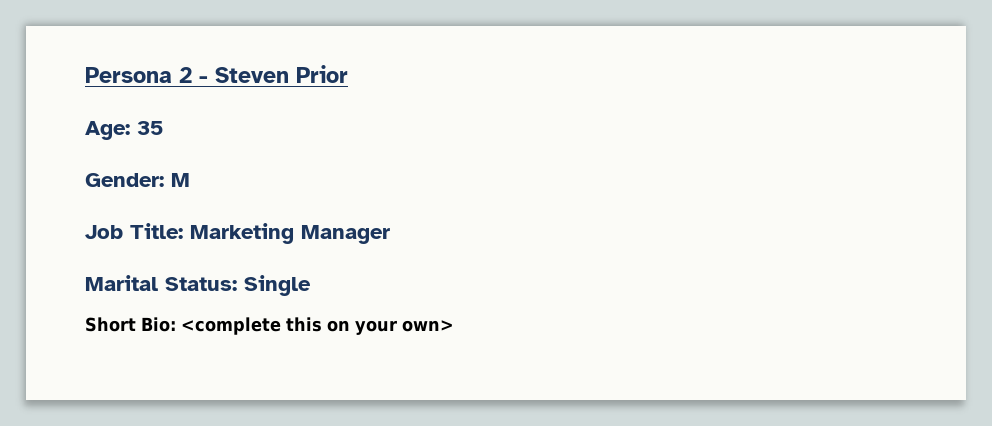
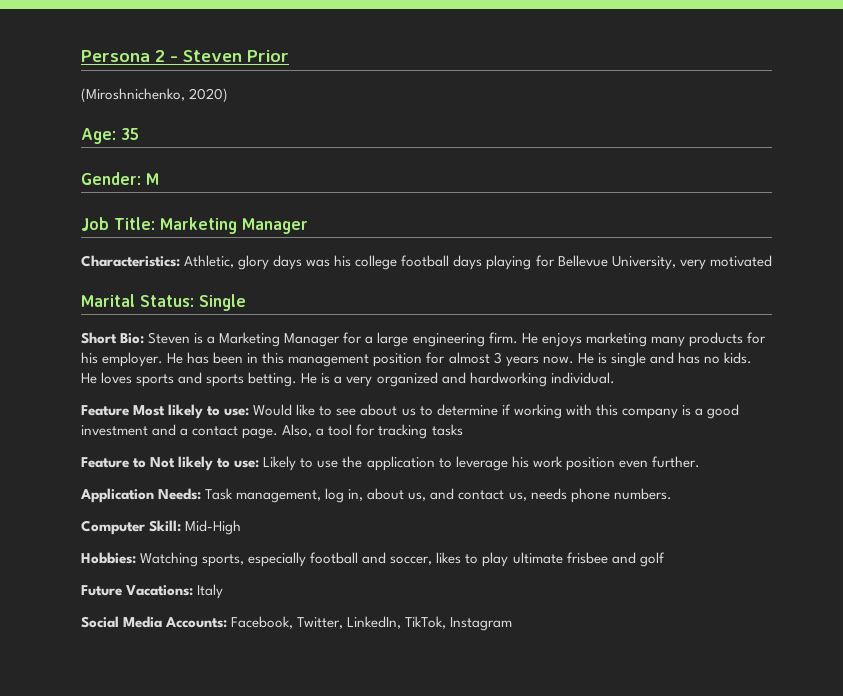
+ (Miroshnichenko, 2020)
+ Characteristics: Athletic, glory days was his college football days playing for Bellevue University, very motivated
- Short Bio: <complete this on your own>
+ Short Bio: Steven is a Marketing Manager for a large engineering firm. He enjoys marketing many products for his employer. He has been in this management position for almost 3 years now. He is single and has no kids. He loves sports and sports betting. He is a very organized and hardworking individual.
+ Feature Most likely to use: Would like to see about us to determine if working with this company is a good investment and a contact page. Also, a tool for tracking tasks
+ Feature to Not likely to use: Likely to use the application to leverage his work position even further.
+ Application Needs: Task management, log in, about us, and contact us, needs phone numbers.
+ Computer Skill: Mid-High
+ Hobbies: Watching sports, especially football and soccer, likes to play ultimate frisbee and golf
+ Future Vacations: Italy
+ Social Media Accounts: Facebook, Twitter, LinkedIn, TikTok, Instagram

